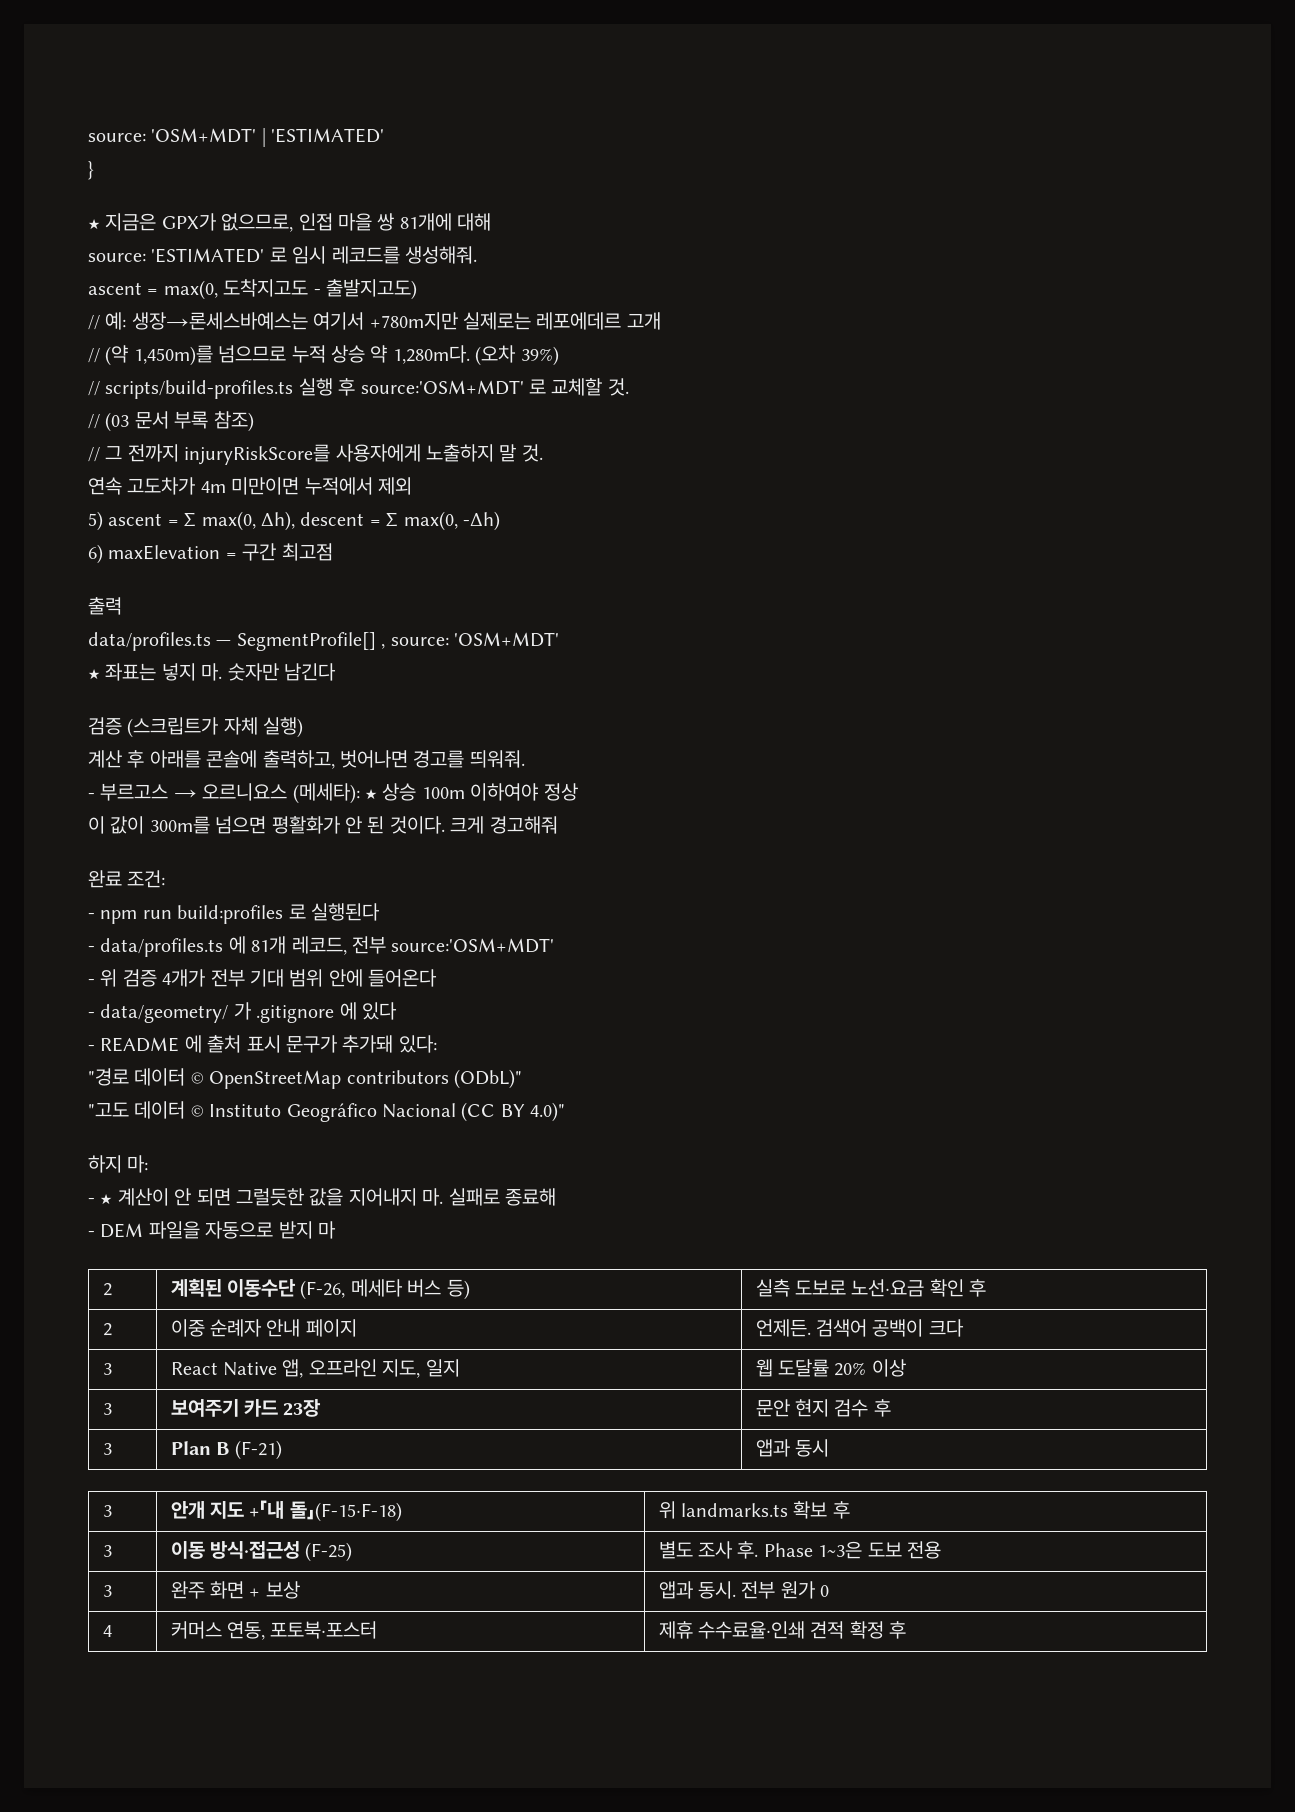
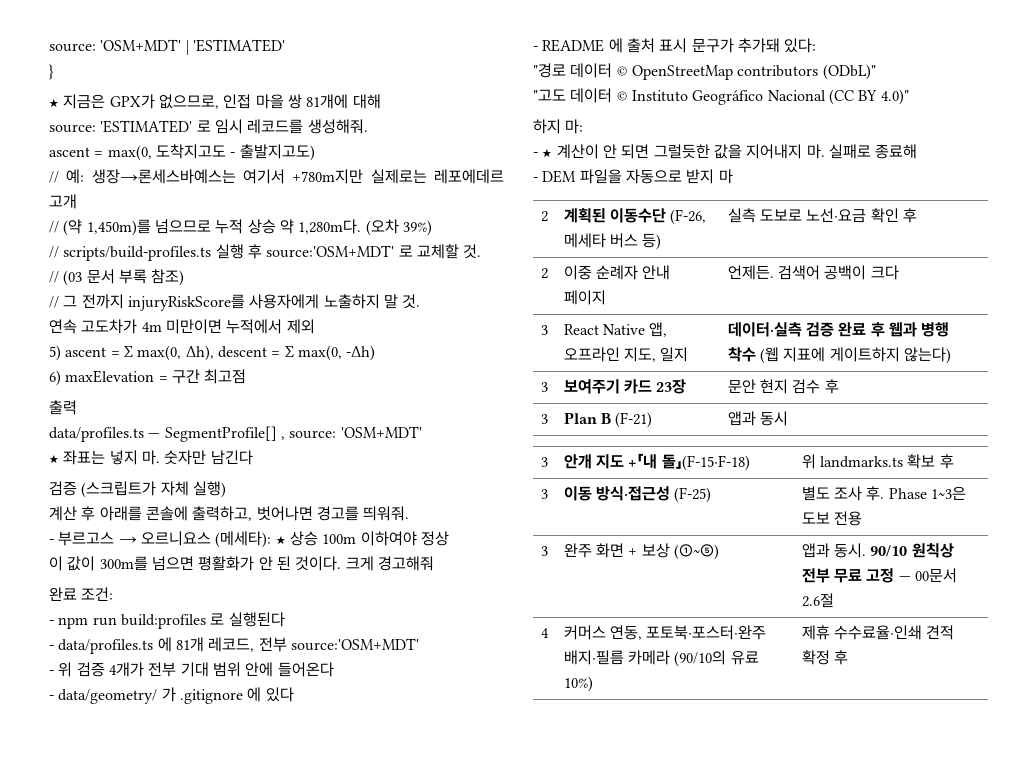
- 3 | React Native 앱, 오프라인 지도, 일지 | 웹 도달률 20% 이상
+ 3 | React Native 앱, 오프라인 지도, 일지 | 데이터·실측 검증 완료 후 웹과 병행 착수 (웹 지표에 게이트하지 않는다)
- 3 | 완주 화면 + 보상 | 앱과 동시. 전부 원가 0
- 4 | 커머스 연동, 포토북·포스터 | 제휴 수수료율·인쇄 견적 확정 후
+ 3 | 완주 화면 + 보상 (①~⑤) | 앱과 동시. 90/10 원칙상 전부 무료 고정 — 00문서 2.6절
+ 4 | 커머스 연동, 포토북·포스터·완주 배지·필름 카메라 (90/10의 유료 10%) | 제휴 수수료율·인쇄 견적 확정 후

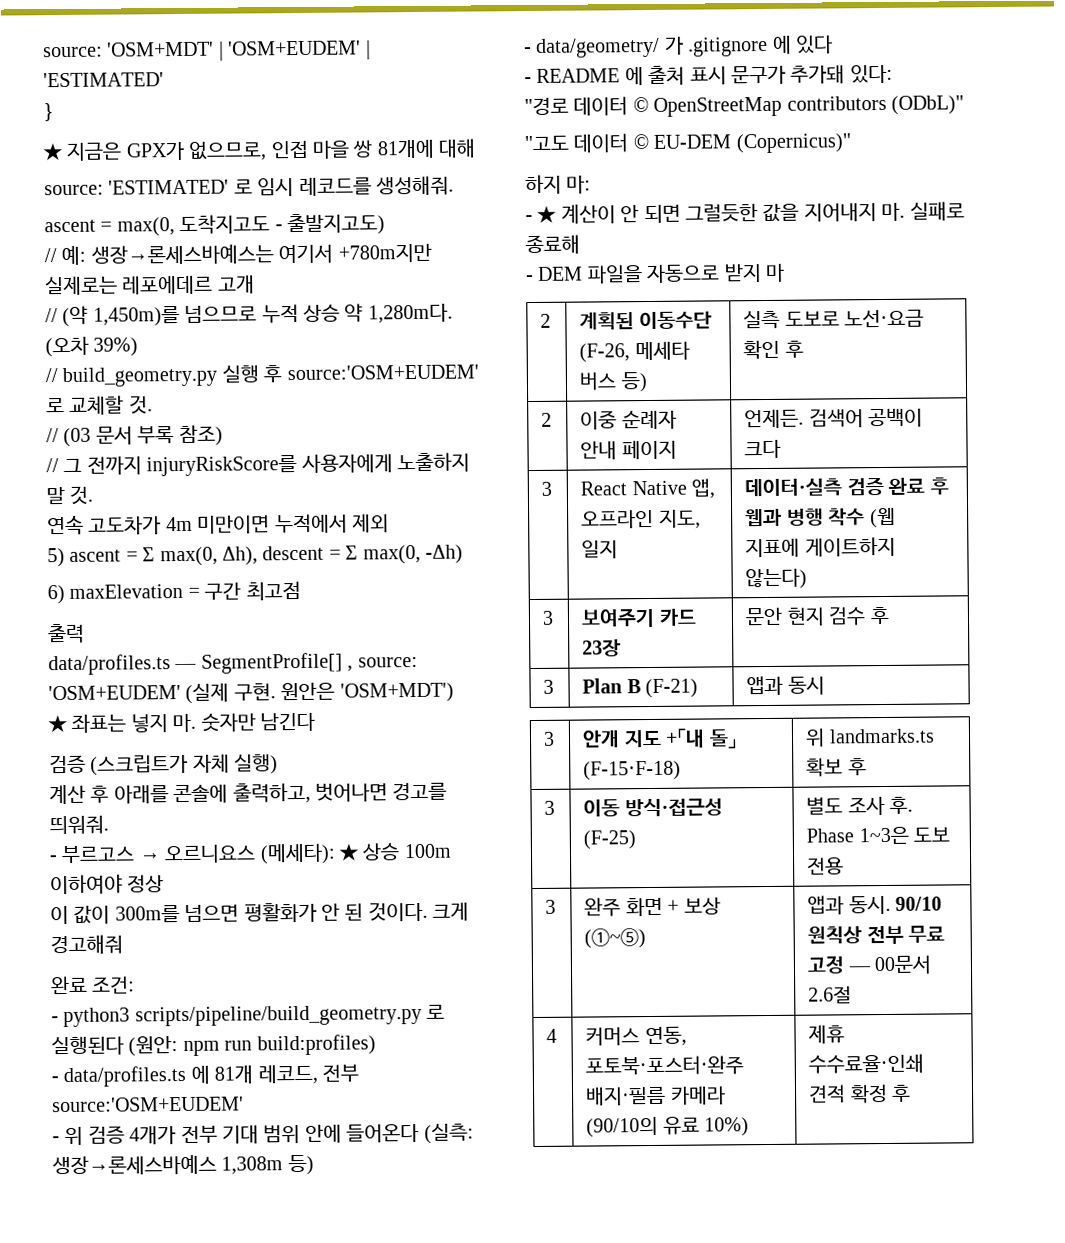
- source: 'OSM+MDT' | 'ESTIMATED'
+ source: 'OSM+MDT' | 'OSM+EUDEM' | 'ESTIMATED'
- // scripts/build-profiles.ts 실행 후 source:'OSM+MDT' 로 교체할 것.
+ // build_geometry.py 실행 후 source:'OSM+EUDEM' 로 교체할 것.
- data/profiles.ts — SegmentProfile[] , source: 'OSM+MDT'
+ data/profiles.ts — SegmentProfile[] , source: 'OSM+EUDEM' (실제 구현. 원안은 'OSM+MDT')
- - npm run build:profiles 로 실행된다
+ - python3 scripts/pipeline/build_geometry.py 로 실행된다 (원안: npm run build:profiles)
- - data/profiles.ts 에 81개 레코드, 전부 source:'OSM+MDT'
+ - data/profiles.ts 에 81개 레코드, 전부 source:'OSM+EUDEM'
- - 위 검증 4개가 전부 기대 범위 안에 들어온다
+ - 위 검증 4개가 전부 기대 범위 안에 들어온다 (실측: 생장→론세스바예스 1,308m 등)
- "고도 데이터 © Instituto Geográfico Nacional (CC BY 4.0)"
+ "고도 데이터 © EU-DEM (Copernicus)"

